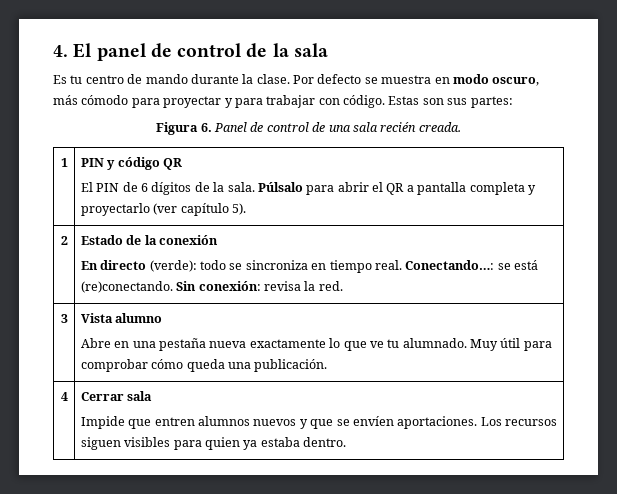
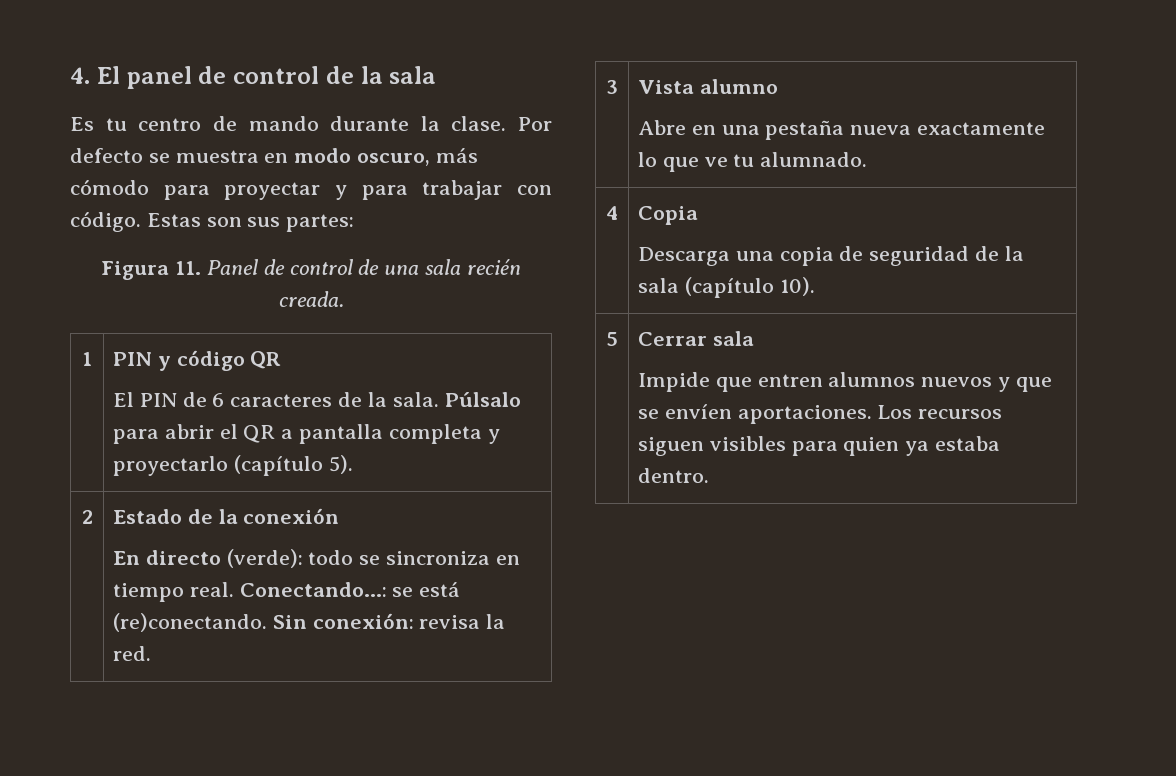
- Figura 6. Panel de control de una sala recién creada.
+ Figura 11. Panel de control de una sala recién creada.
  1 | PIN y código QR
- El PIN de 6 dígitos de la sala. Púlsalo para abrir el QR a pantalla completa y proyectarlo (ver capítulo 5).
+ El PIN de 6 caracteres de la sala. Púlsalo para abrir el QR a pantalla completa y proyectarlo (capítulo 5).
  3 | Vista alumno
- Abre en una pestaña nueva exactamente lo que ve tu alumnado. Muy útil para comprobar cómo queda una publicación.
- 4 | Cerrar sala
+ Abre en una pestaña nueva exactamente lo que ve tu alumnado.
+ 4 | Copia
+ Descarga una copia de seguridad de la sala (capítulo 10).
+ 5 | Cerrar sala

